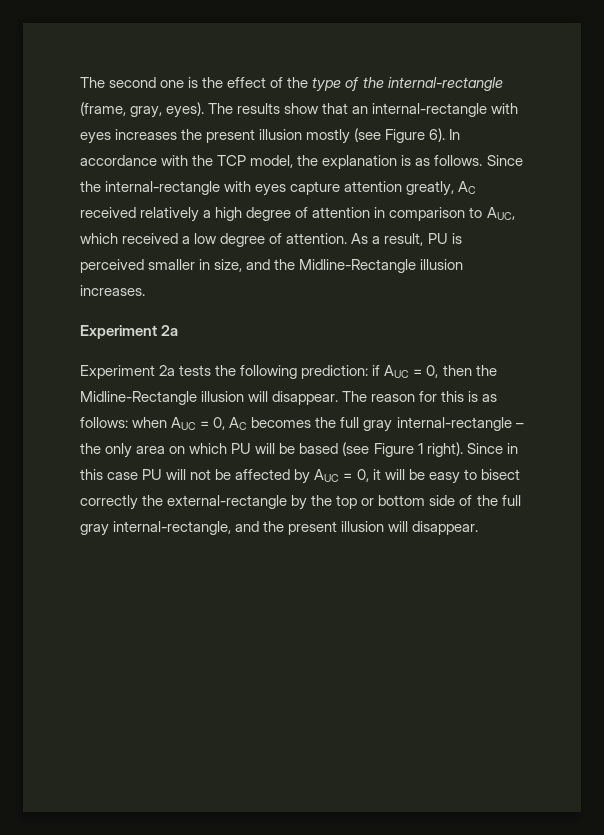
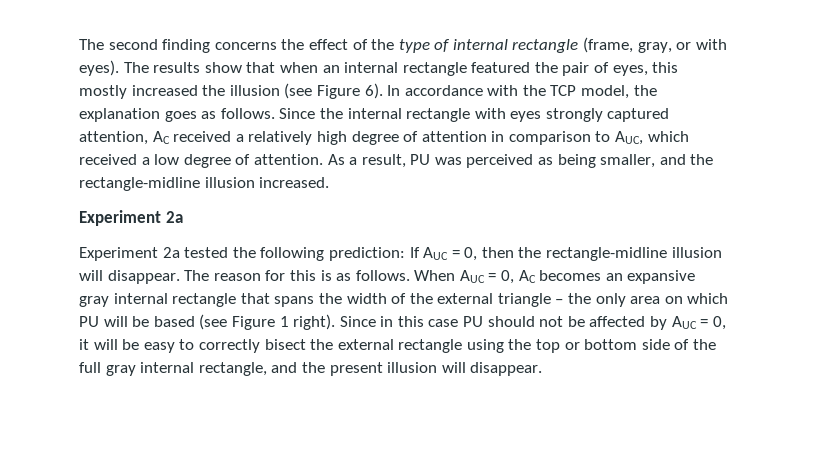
- The second one is the effect of the type of the internal-rectangle (frame, gray, eyes).
+ The second finding concerns the effect of the type of internal rectangle (frame, gray, or with eyes).
- The results show that an internal-rectangle with eyes increases the present illusion mostly (see Figure 6).
+ The results show that when an internal rectangle featured the pair of eyes, this mostly increased the illusion (see Figure 6).
- In accordance with the TCP model, the explanation is as follows.
+ In accordance with the TCP model, the explanation goes as follows.
- Since the internal-rectangle with eyes capture attention greatly, AC received relatively a high degree of attention in comparison to AUC, which received a low degree of attention.
+ Since the internal rectangle with eyes strongly captured attention, AC received a relatively high degree of attention in comparison to AUC, which received a low degree of attention.
- As a result, PU is perceived smaller in size, and the Midline-Rectangle illusion increases.
+ As a result, PU was perceived as being smaller, and the rectangle-midline illusion increased.
- Experiment 2a tests the following prediction: if AUC = 0, then the Midline-Rectangle illusion will disappear.
+ Experiment 2a tested the following prediction: If AUC = 0, then the rectangle-midline illusion will disappear.
- The reason for this is as follows: when AUC = 0, AC becomes the full gray internal-rectangle – the only area on which PU will be based (see Figure 1 right).
+ The reason for this is as follows. When AUC = 0, AC becomes an expansive gray internal rectangle that spans the width of the external triangle – the only area on which PU will be based (see Figure 1 right).
- Since in this case PU will not be affected by AUC = 0, it will be easy to bisect correctly the external-rectangle by the top or bottom side of the full gray internal-rectangle, and the present illusion will disappear.
+ Since in this case PU should not be affected by AUC = 0, it will be easy to correctly bisect the external rectangle using the top or bottom side of the full gray internal rectangle, and the present illusion will disappear.

